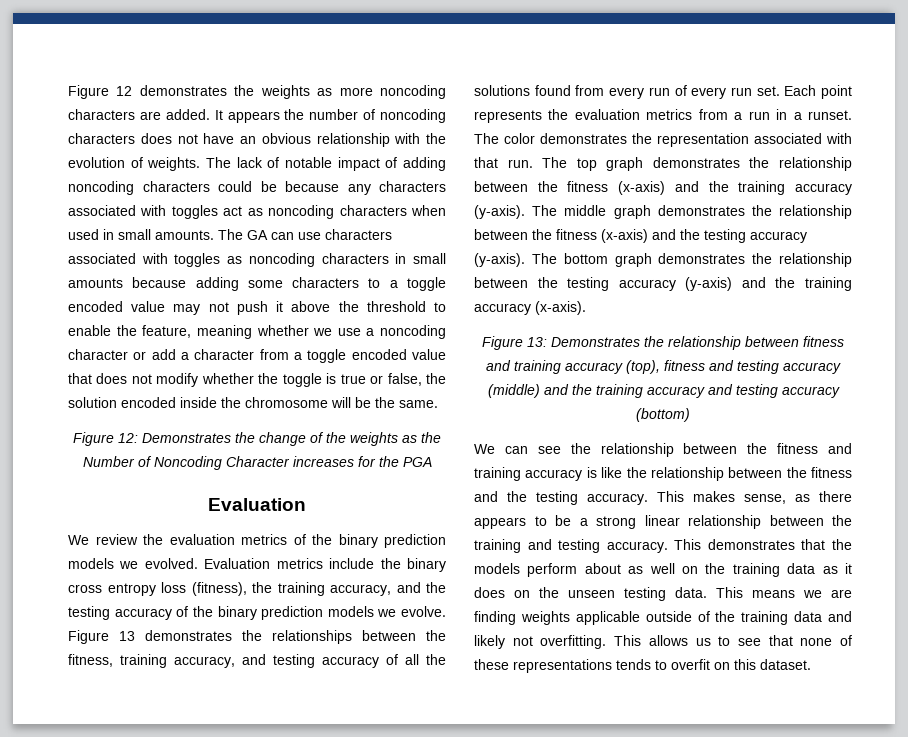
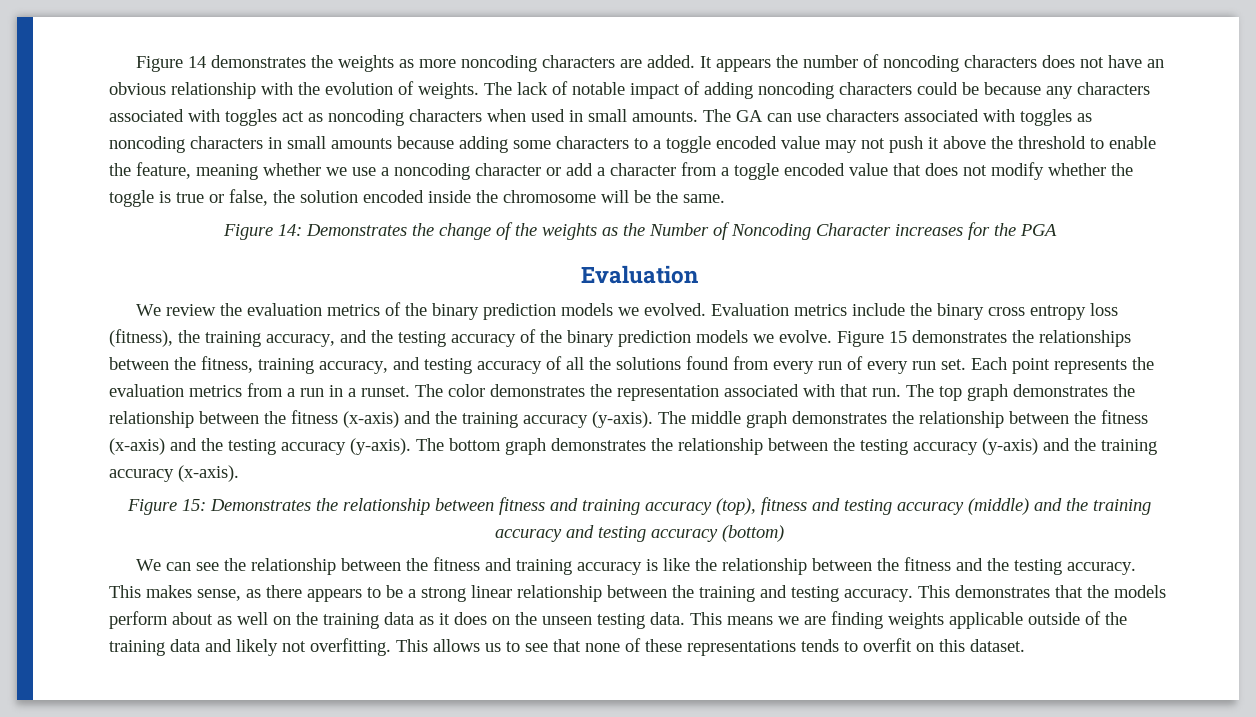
- Figure 12 demonstrates the weights as more noncoding characters are added.
+ Figure 14 demonstrates the weights as more noncoding characters are added.
- Figure 12: Demonstrates the change of the weights as the Number of Noncoding Character increases for the PGA
+ Figure 14: Demonstrates the change of the weights as the Number of Noncoding Character increases for the PGA
- Figure 13 demonstrates the relationships between the fitness, training accuracy, and testing accuracy of all the solutions found from every run of every run set.
+ Figure 15 demonstrates the relationships between the fitness, training accuracy, and testing accuracy of all the solutions found from every run of every run set.
- Figure 13: Demonstrates the relationship between fitness and training accuracy (top), fitness and testing accuracy (middle) and the training accuracy and testing accuracy (bottom)
+ Figure 15: Demonstrates the relationship between fitness and training accuracy (top), fitness and testing accuracy (middle) and the training accuracy and testing accuracy (bottom)

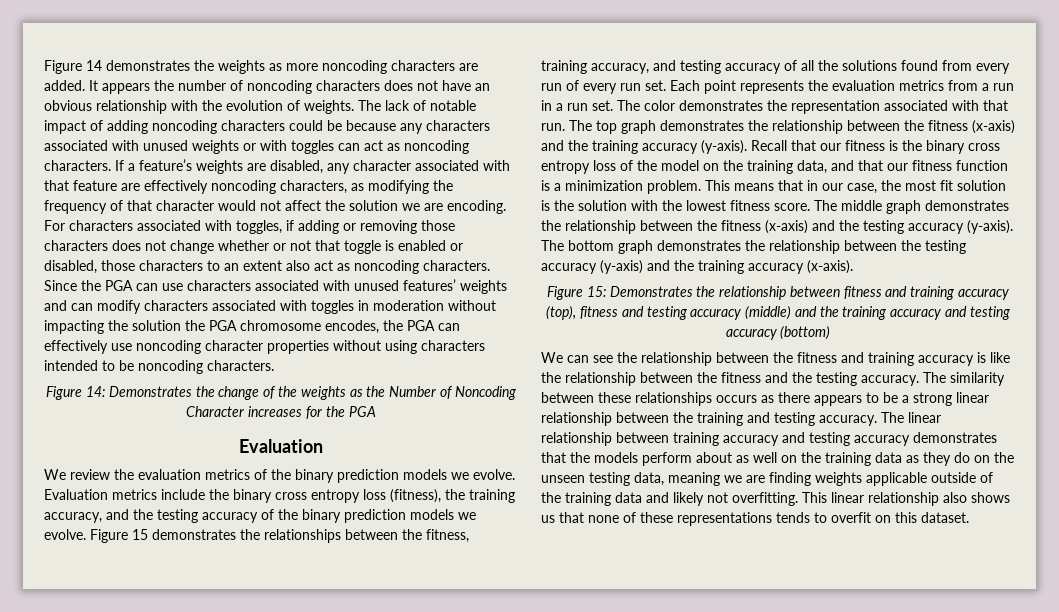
- The lack of notable impact of adding noncoding characters could be because any characters associated with toggles act as noncoding characters when used in small amounts. The GA can use characters associated with toggles as noncoding characters in small amounts because adding some characters to a toggle encoded value may not push it above the threshold to enable the feature, meaning whether we use a noncoding character or add a character from a toggle encoded value that does not modify whether the toggle is true or false, the solution encoded inside the chromosome will be the same.
+ The lack of notable impact of adding noncoding characters could be because any characters associated with unused weights or with toggles can act as noncoding characters. If a feature’s weights are disabled, any character associated with that feature are effectively noncoding characters, as modifying the frequency of that character would not affect the solution we are encoding. For characters associated with toggles, if adding or removing those characters does not change whether or not that toggle is enabled or disabled, those characters to an extent also act as noncoding characters. Since the PGA can use characters associated with unused features’ weights and can modify characters associated with toggles in moderation without impacting the solution the PGA chromosome encodes, the PGA can effectively use noncoding character properties without using characters intended to be noncoding characters.
- We review the evaluation metrics of the binary prediction models we evolved.
+ We review the evaluation metrics of the binary prediction models we evolve.
- Each point represents the evaluation metrics from a run in a runset.
+ Each point represents the evaluation metrics from a run in a run set.
+ Recall that our fitness is the binary cross entropy loss of the model on the training data, and that our fitness function is a minimization problem. This means that in our case, the most fit solution is the solution with the lowest fitness score.
- This makes sense, as there appears to be a strong linear relationship between the training and testing accuracy.
+ The similarity between these relationships occurs as there appears to be a strong linear relationship between the training and testing accuracy.
- This demonstrates that the models perform about as well on the training data as it does on the unseen testing data. This means we are finding weights applicable outside of the training data and likely not overfitting.
+ The linear relationship between training accuracy and testing accuracy demonstrates that the models perform about as well on the training data as they do on the unseen testing data, meaning we are finding weights applicable outside of the training data and likely not overfitting.
- This allows us to see that none of these representations tends to overfit on this dataset.
+ This linear relationship also shows us that none of these representations tends to overfit on this dataset.

